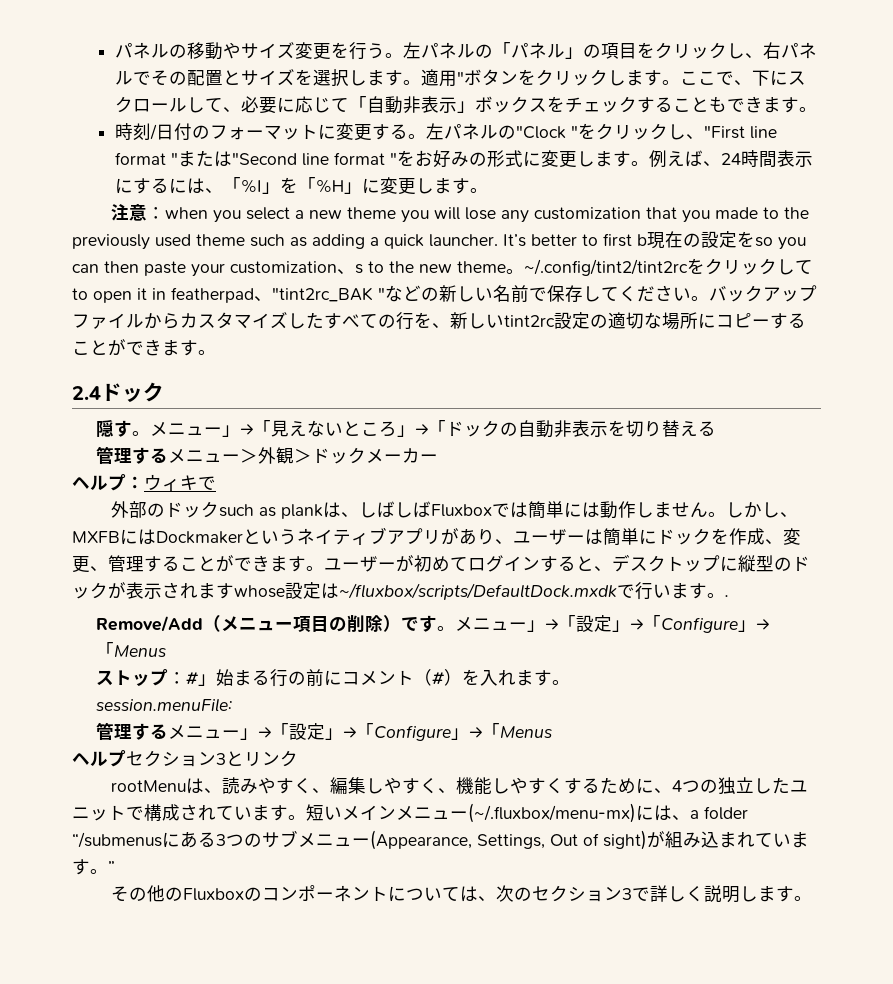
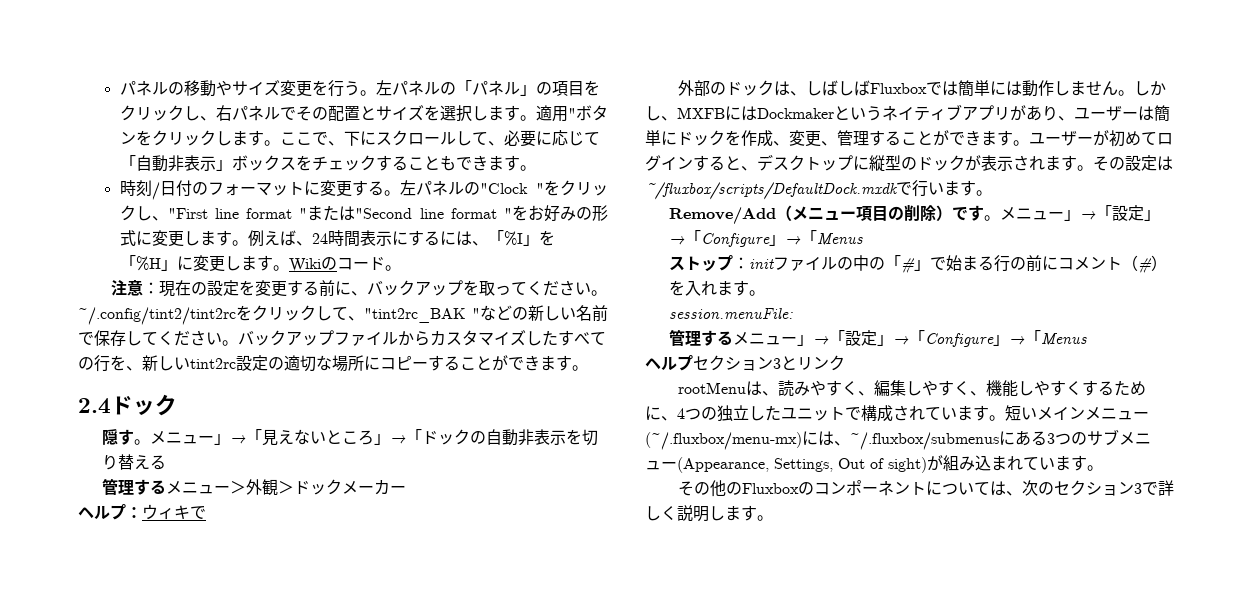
- 例えば、24時間表示にするには、「%I」を「%H」に変更します。
- 注意：when you select a new theme you will lose any customization that you made to the previously used theme such as adding a quick launcher. It’s better to first b現在の設定をso you can then paste your customization、s to the new theme。
+ 例えば、24時間表示にするには、「%I」を「%H」に変更します。Wikiのコード。
+ 注意：現在の設定を変更する前に、バックアップを取ってください。
- ~/.config/tint2/tint2rcをクリックしてto open it in featherpad、"tint2rc_BAK "などの新しい名前で保存してください。
+ ~/.config/tint2/tint2rcをクリックして、"tint2rc_BAK "などの新しい名前で保存してください。
- 外部のドックsuch as plankは、しばしばFluxboxでは簡単には動作しません。
+ 外部のドックは、しばしばFluxboxでは簡単には動作しません。
- ユーザーが初めてログインすると、デスクトップに縦型のドックが表示されますwhose設定は~/fluxbox/scripts/DefaultDock.mxdkで行います。.
+ ユーザーが初めてログインすると、デスクトップに縦型のドックが表示されます。その設定は~/fluxbox/scripts/DefaultDock.mxdkで行います。
- ストップ：#」始まる行の前にコメント（#）を入れます。
+ ストップ：initファイルの中の「#」で始まる行の前にコメント（#）を入れます。
- 短いメインメニュー(~/.fluxbox/menu-mx)には、a folder “/submenusにある3つのサブメニュー(Appearance, Settings, Out of sight)が組み込まれています。”
+ 短いメインメニュー(~/.fluxbox/menu-mx)には、~/.fluxbox/submenusにある3つのサブメニュー(Appearance, Settings, Out of sight)が組み込まれています。

